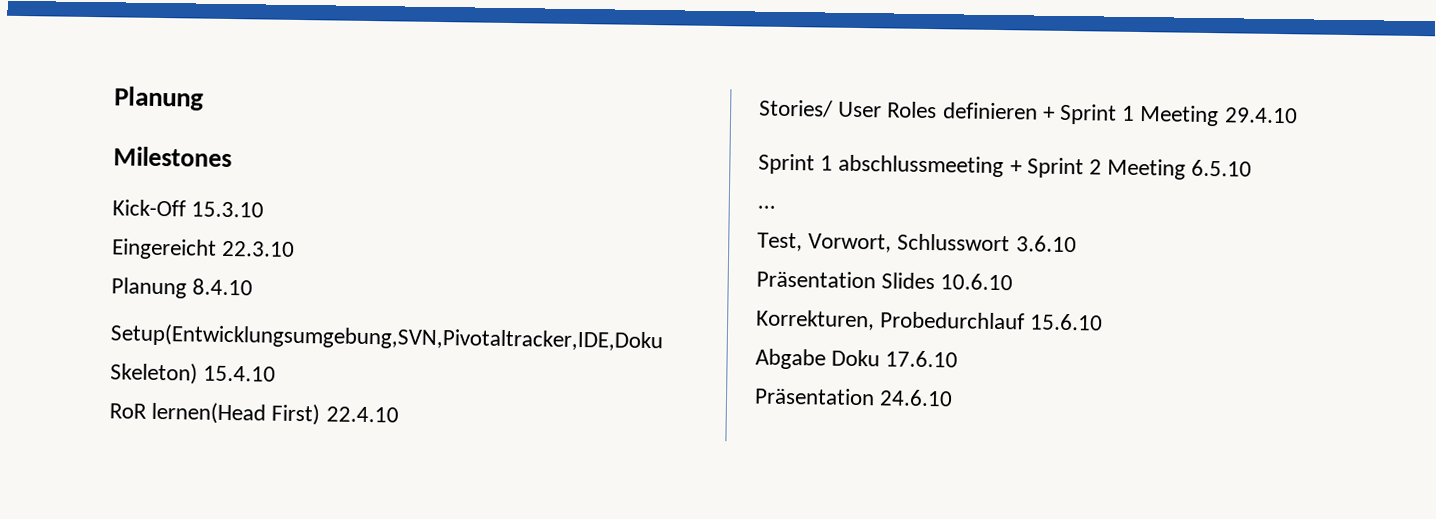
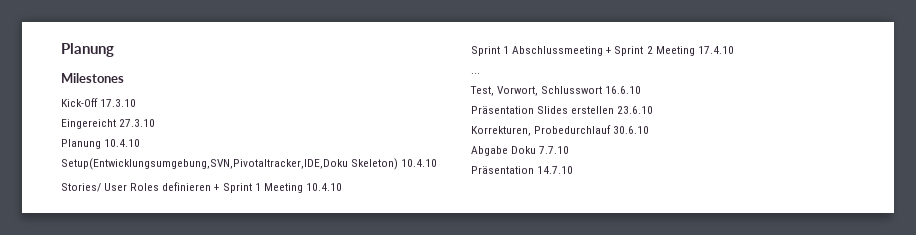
- Kick-Off 15.3.10
+ Kick-Off 17.3.10
- Eingereicht 22.3.10
- Planung 8.4.10
+ Eingereicht 27.3.10
+ Planung 10.4.10
- Setup(Entwicklungsumgebung,SVN,Pivotaltracker,IDE,Doku Skeleton) 15.4.10
- RoR lernen(Head First) 22.4.10
+ Setup(Entwicklungsumgebung,SVN,Pivotaltracker,IDE,Doku Skeleton) 10.4.10
- Stories/ User Roles definieren + Sprint 1 Meeting 29.4.10
- Sprint 1 abschlussmeeting + Sprint 2 Meeting 6.5.10
+ Stories/ User Roles definieren + Sprint 1 Meeting 10.4.10
+ Sprint 1 Abschlussmeeting + Sprint 2 Meeting 17.4.10
- Test, Vorwort, Schlusswort 3.6.10
+ Test, Vorwort, Schlusswort 16.6.10
- Präsentation Slides 10.6.10
+ Präsentation Slides erstellen 23.6.10
- Korrekturen, Probedurchlauf 15.6.10
+ Korrekturen, Probedurchlauf 30.6.10
- Abgabe Doku 17.6.10
- Präsentation 24.6.10
+ Abgabe Doku 7.7.10
+ Präsentation 14.7.10

